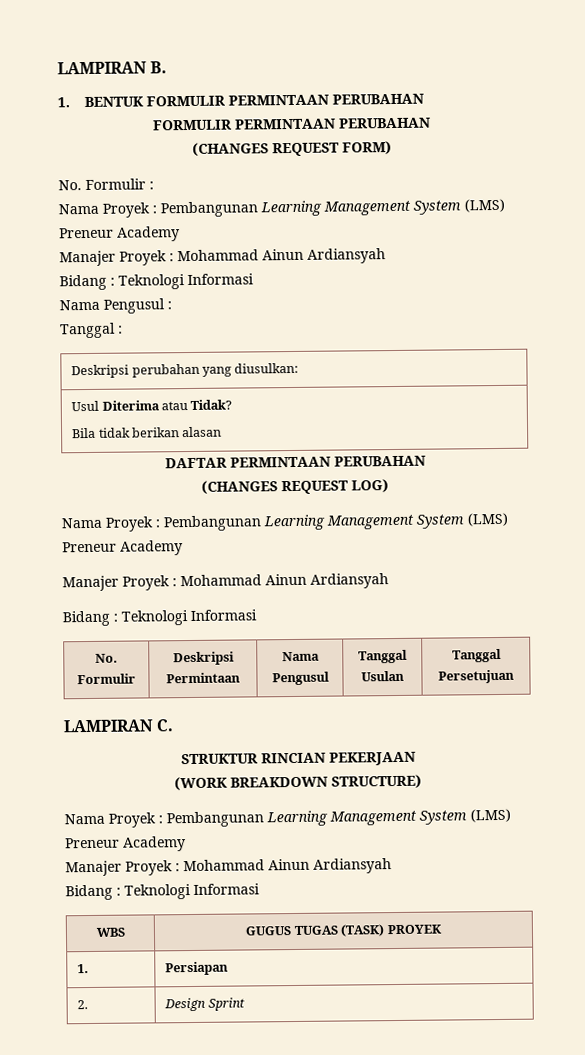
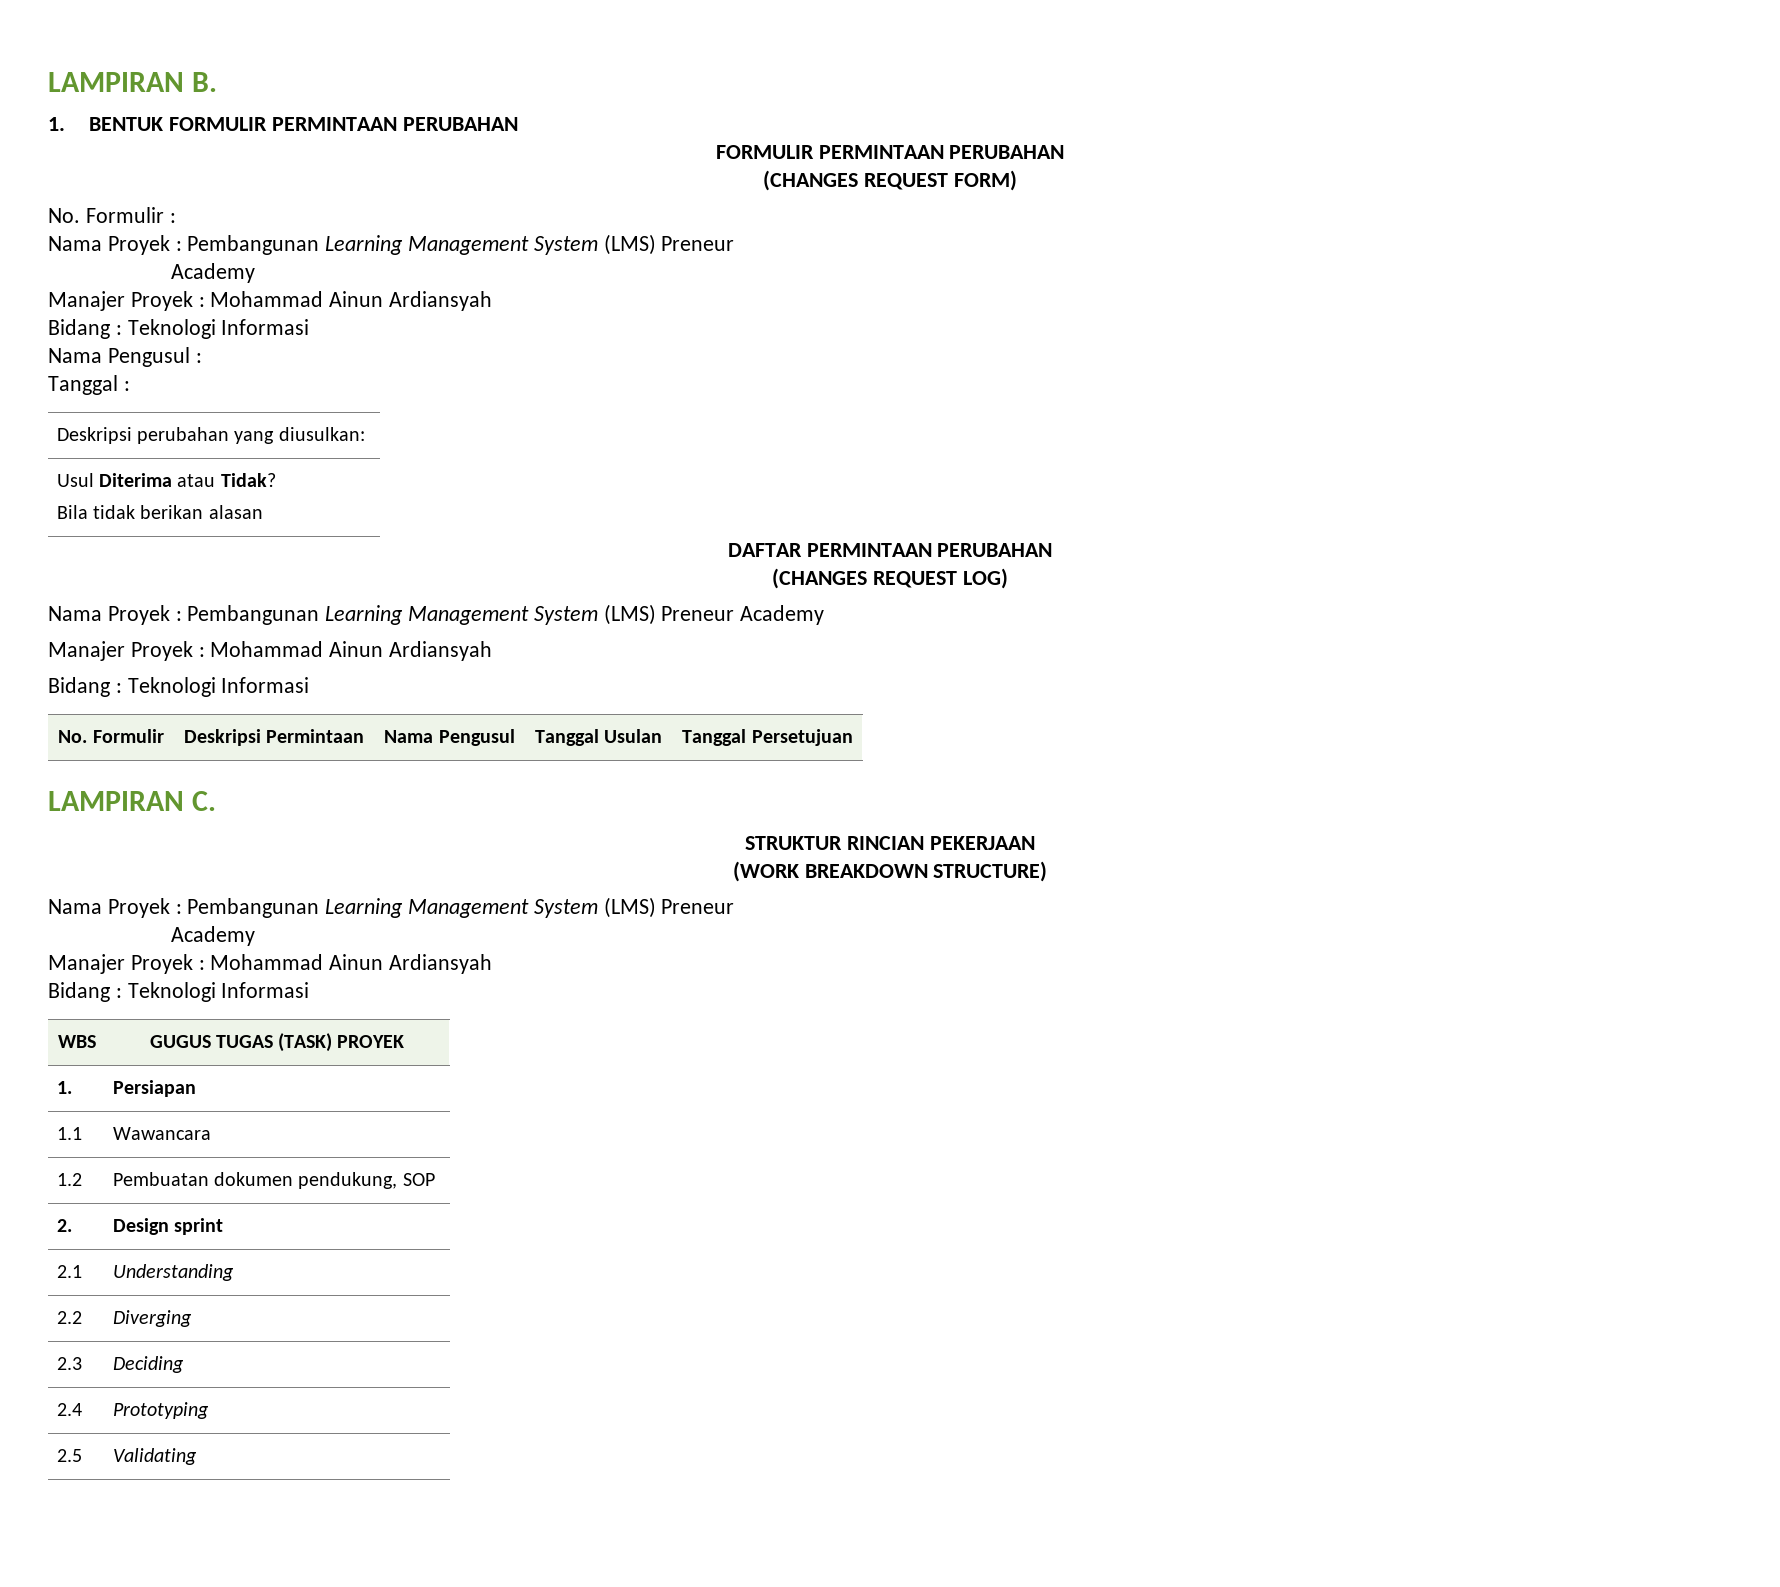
  No. Formulir :
- Nama Proyek : Pembangunan Learning Management System (LMS) Preneur Academy
+ Nama Proyek : Pembangunan Learning Management System (LMS) Preneur
+ Academy
  (WORK BREAKDOWN STRUCTURE)
- Nama Proyek : Pembangunan Learning Management System (LMS) Preneur Academy
+ Nama Proyek : Pembangunan Learning Management System (LMS) Preneur
+ Academy
- 2. | Design Sprint
+ 1.1 | Wawancara
+ 1.2 | Pembuatan dokumen pendukung, SOP
+ 2. | Design sprint
+ 2.1 | Understanding
+ 2.2 | Diverging
+ 2.3 | Deciding
+ 2.4 | Prototyping
+ 2.5 | Validating

